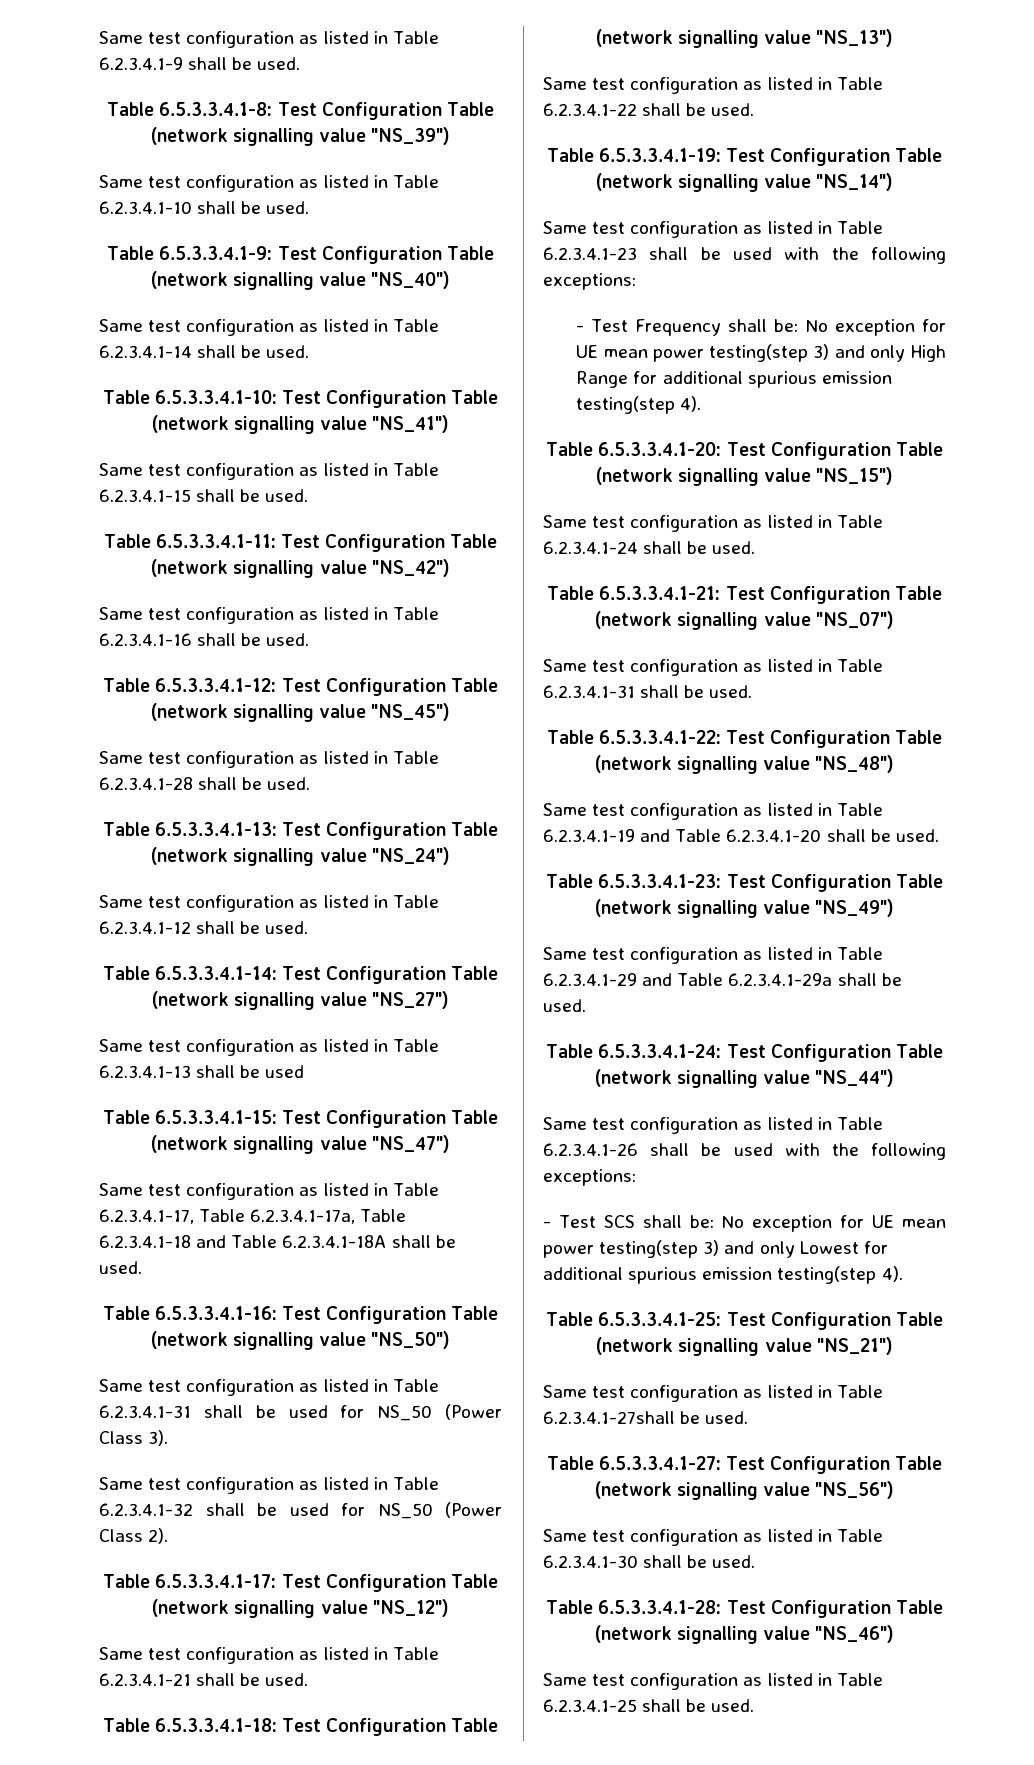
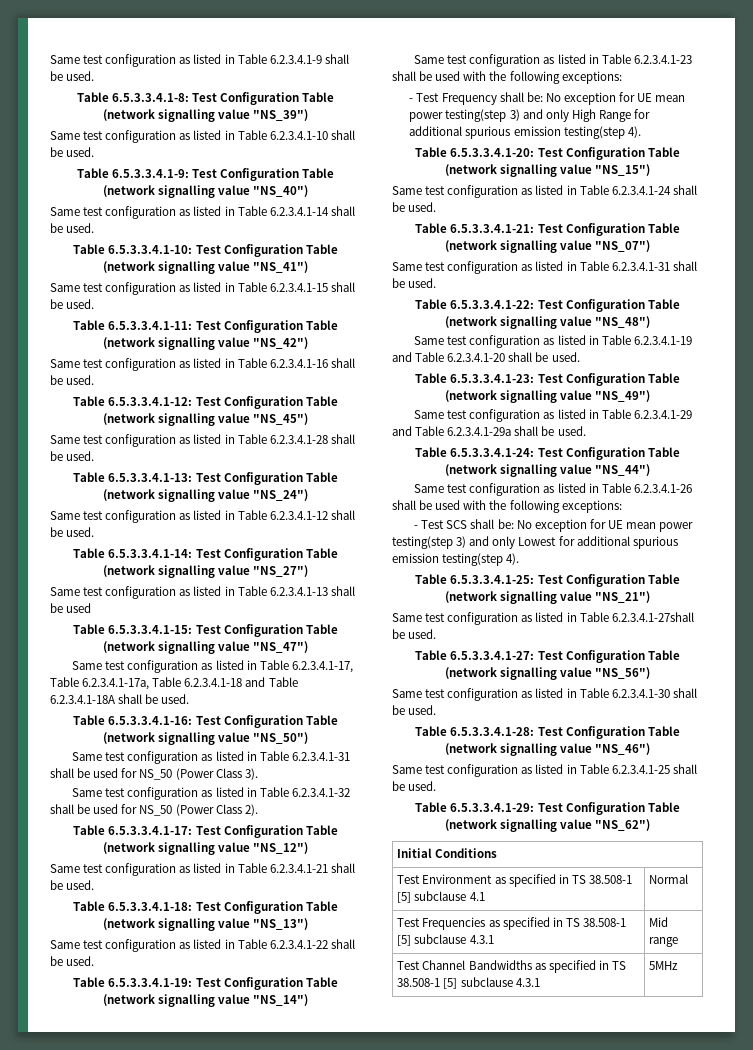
+ Table 6.5.3.3.4.1-29: Test Configuration Table (network signalling value "NS_62")
+ Initial Conditions
+ Test Environment as specified in TS 38.508-1 [5] subclause 4.1 | Normal
+ Test Frequencies as specified in TS 38.508-1 [5] subclause 4.3.1 | Mid range
+ Test Channel Bandwidths as specified in TS 38.508-1 [5] subclause 4.3.1 | 5MHz

